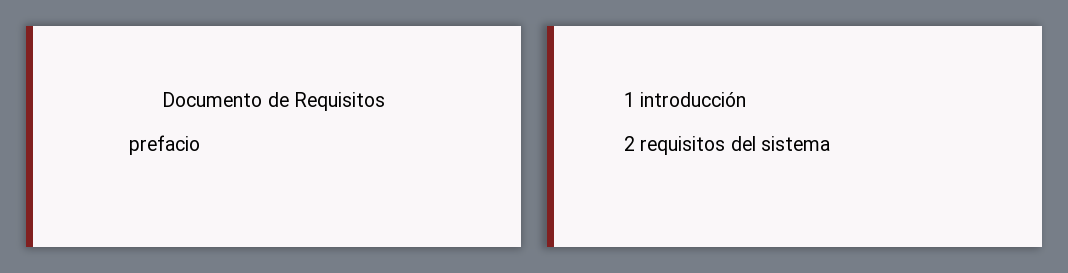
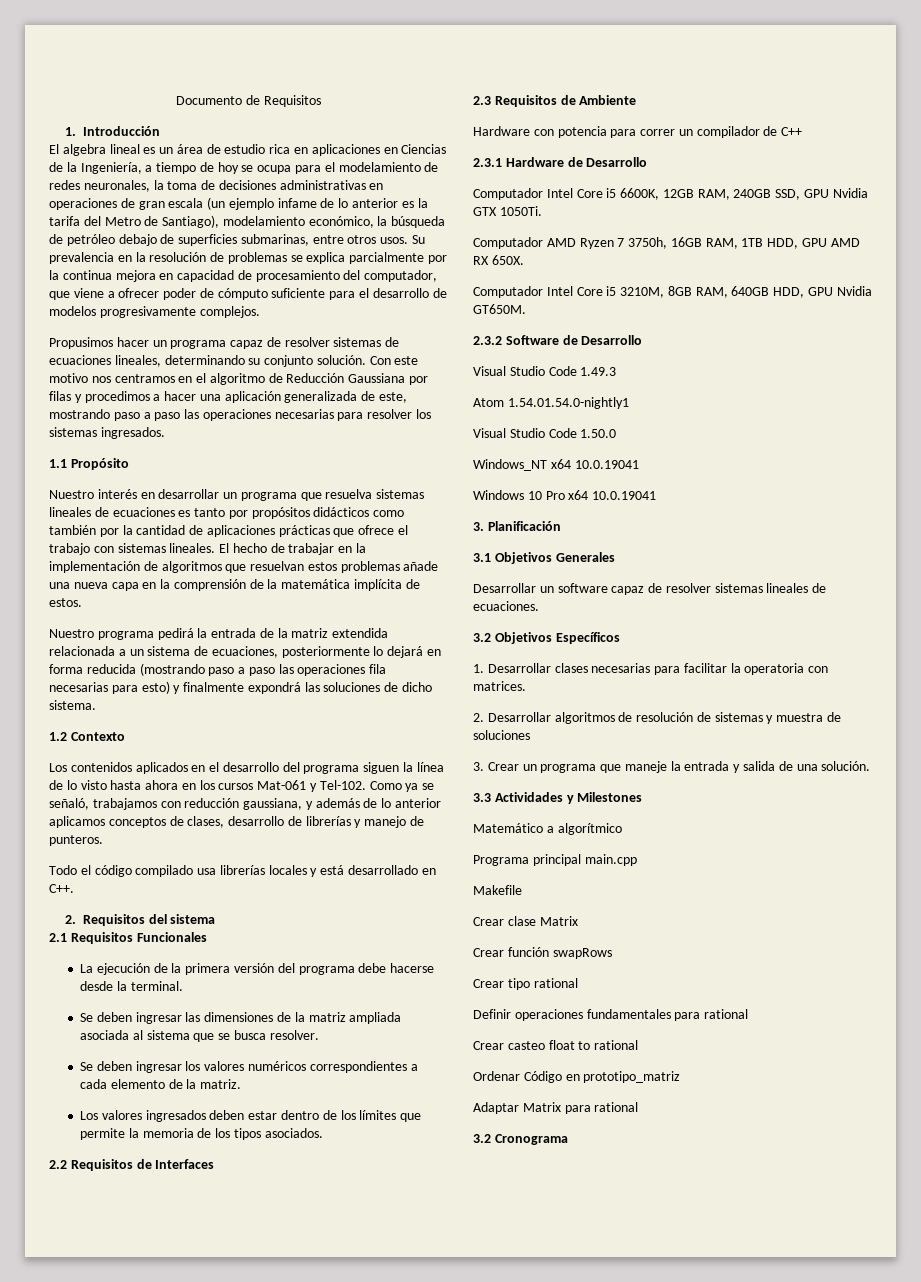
- prefacio
- 1 introducción
- 2 requisitos del sistema
+ 1. Introducción
+ El algebra lineal es un área de estudio rica en aplicaciones en Ciencias de la Ingeniería, a tiempo de hoy se ocupa para el modelamiento de redes neuronales, la toma de decisiones administrativas en operaciones de gran escala (un ejemplo infame de lo anterior es la tarifa del Metro de Santiago), modelamiento económico, la búsqueda de petróleo debajo de superficies submarinas, entre otros usos. Su prevalencia en la resolución de problemas se explica parcialmente por la continua mejora en capacidad de procesamiento del computador, que viene a ofrecer poder de cómputo suficiente para el desarrollo de modelos progresivamente complejos.
+ Propusimos hacer un programa capaz de resolver sistemas de ecuaciones lineales, determinando su conjunto solución. Con este motivo nos centramos en el algoritmo de Reducción Gaussiana por filas y procedimos a hacer una aplicación generalizada de este, mostrando paso a paso las operaciones necesarias para resolver los sistemas ingresados.
+ 1.1 Propósito
+ Nuestro interés en desarrollar un programa que resuelva sistemas lineales de ecuaciones es tanto por propósitos didácticos como también por la cantidad de aplicaciones prácticas que ofrece el trabajo con sistemas lineales. El hecho de trabajar en la implementación de algoritmos que resuelvan estos problemas añade una nueva capa en la comprensión de la matemática implícita de estos.
+ Nuestro programa pedirá la entrada de la matriz extendida relacionada a un sistema de ecuaciones, posteriormente lo dejará en forma reducida (mostrando paso a paso las operaciones fila necesarias para esto) y finalmente expondrá las soluciones de dicho sistema.
+ 1.2 Contexto
+ Los contenidos aplicados en el desarrollo del programa siguen la línea de lo visto hasta ahora en los cursos Mat-061 y Tel-102. Como ya se señaló, trabajamos con reducción gaussiana, y además de lo anterior aplicamos conceptos de clases, desarrollo de librerías y manejo de punteros.
+ Todo el código compilado usa librerías locales y está desarrollado en C++.
+ 2. Requisitos del sistema
+ 2.1 Requisitos Funcionales
+ La ejecución de la primera versión del programa debe hacerse desde la terminal.
+ Se deben ingresar las dimensiones de la matriz ampliada asociada al sistema que se busca resolver.
+ Se deben ingresar los valores numéricos correspondientes a cada elemento de la matriz.
+ Los valores ingresados deben estar dentro de los límites que permite la memoria de los tipos asociados.
+ 2.2 Requisitos de Interfaces
+ 2.3 Requisitos de Ambiente
+ Hardware con potencia para correr un compilador de C++
+ 2.3.1 Hardware de Desarrollo
+ Computador Intel Core i5 6600K, 12GB RAM, 240GB SSD, GPU Nvidia GTX 1050Ti.
+ Computador AMD Ryzen 7 3750h, 16GB RAM, 1TB HDD, GPU AMD RX 650X.
+ Computador Intel Core i5 3210M, 8GB RAM, 640GB HDD, GPU Nvidia GT650M.
+ 2.3.2 Software de Desarrollo
+ Visual Studio Code 1.49.3
+ Atom 1.54.01.54.0-nightly1
+ Visual Studio Code 1.50.0
+ Windows_NT x64 10.0.19041
+ Windows 10 Pro x64 10.0.19041
+ 3. Planificación
+ 3.1 Objetivos Generales
+ Desarrollar un software capaz de resolver sistemas lineales de ecuaciones.
+ 3.2 Objetivos Específicos
+ 1. Desarrollar clases necesarias para facilitar la operatoria con matrices.
+ 2. Desarrollar algoritmos de resolución de sistemas y muestra de soluciones
+ 3. Crear un programa que maneje la entrada y salida de una solución.
+ 3.3 Actividades y Milestones
+ Matemático a algorítmico
+ Programa principal main.cpp
+ Makefile
+ Crear clase Matrix
+ Crear función swapRows
+ Crear tipo rational
+ Definir operaciones fundamentales para rational
+ Crear casteo float to rational
+ Ordenar Código en prototipo_matriz
+ Adaptar Matrix para rational
+ 3.2 Cronograma

